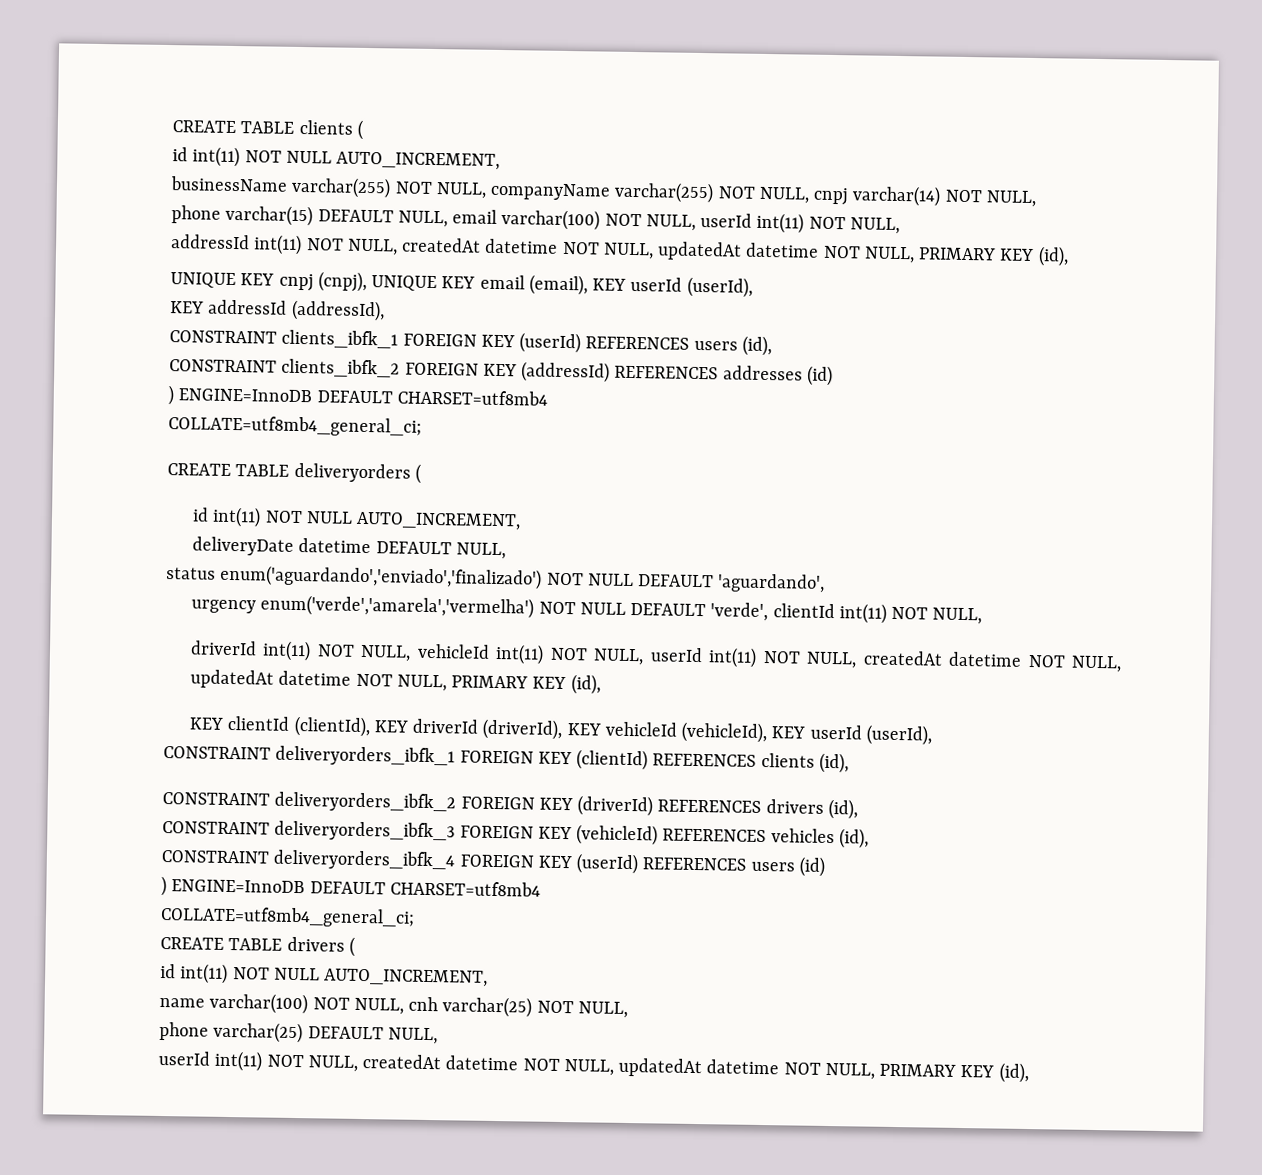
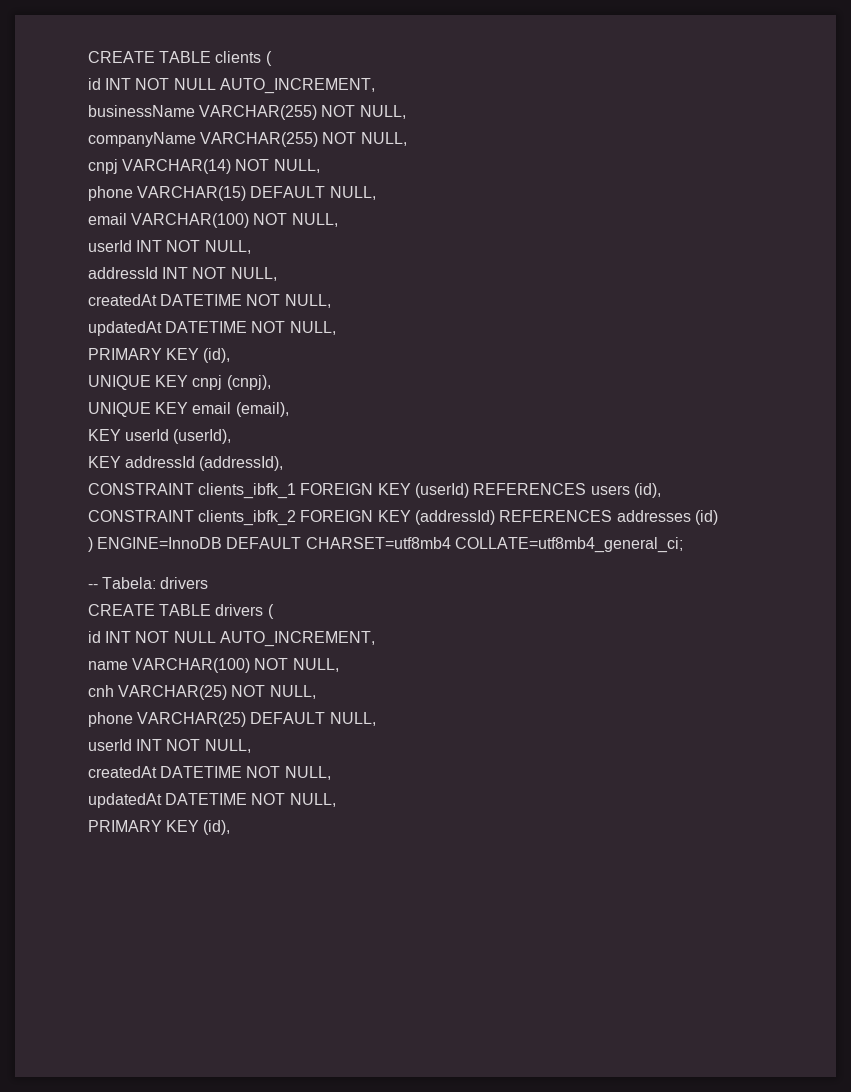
  CREATE TABLE clients (
- id int(11) NOT NULL AUTO_INCREMENT,
+ id INT NOT NULL AUTO_INCREMENT,
- businessName varchar(255) NOT NULL, companyName varchar(255) NOT NULL, cnpj varchar(14) NOT NULL,
- phone varchar(15) DEFAULT NULL, email varchar(100) NOT NULL, userId int(11) NOT NULL,
+ businessName VARCHAR(255) NOT NULL,
+ companyName VARCHAR(255) NOT NULL,
+ cnpj VARCHAR(14) NOT NULL,
+ phone VARCHAR(15) DEFAULT NULL,
+ email VARCHAR(100) NOT NULL,
+ userId INT NOT NULL,
- addressId int(11) NOT NULL, createdAt datetime NOT NULL, updatedAt datetime NOT NULL, PRIMARY KEY (id),
+ addressId INT NOT NULL,
+ createdAt DATETIME NOT NULL,
+ updatedAt DATETIME NOT NULL,
+ PRIMARY KEY (id),
- UNIQUE KEY cnpj (cnpj), UNIQUE KEY email (email), KEY userId (userId),
+ UNIQUE KEY cnpj (cnpj),
+ UNIQUE KEY email (email),
+ KEY userId (userId),
  CONSTRAINT clients_ibfk_2 FOREIGN KEY (addressId) REFERENCES addresses (id)
- ) ENGINE=InnoDB DEFAULT CHARSET=utf8mb4
- COLLATE=utf8mb4_general_ci;
- CREATE TABLE deliveryorders (
- id int(11) NOT NULL AUTO_INCREMENT,
- deliveryDate datetime DEFAULT NULL,
- status enum('aguardando','enviado','finalizado') NOT NULL DEFAULT 'aguardando',
- urgency enum('verde','amarela','vermelha') NOT NULL DEFAULT 'verde', clientId int(11) NOT NULL,
- driverId int(11) NOT NULL, vehicleId int(11) NOT NULL, userId int(11) NOT NULL, createdAt datetime NOT NULL, updatedAt datetime NOT NULL, PRIMARY KEY (id),
- KEY clientId (clientId), KEY driverId (driverId), KEY vehicleId (vehicleId), KEY userId (userId),
- CONSTRAINT deliveryorders_ibfk_1 FOREIGN KEY (clientId) REFERENCES clients (id),
- CONSTRAINT deliveryorders_ibfk_2 FOREIGN KEY (driverId) REFERENCES drivers (id),
- CONSTRAINT deliveryorders_ibfk_3 FOREIGN KEY (vehicleId) REFERENCES vehicles (id),
- CONSTRAINT deliveryorders_ibfk_4 FOREIGN KEY (userId) REFERENCES users (id)
- ) ENGINE=InnoDB DEFAULT CHARSET=utf8mb4
- COLLATE=utf8mb4_general_ci;
+ ) ENGINE=InnoDB DEFAULT CHARSET=utf8mb4 COLLATE=utf8mb4_general_ci;
+ -- Tabela: drivers
  CREATE TABLE drivers (
- id int(11) NOT NULL AUTO_INCREMENT,
+ id INT NOT NULL AUTO_INCREMENT,
- name varchar(100) NOT NULL, cnh varchar(25) NOT NULL,
- phone varchar(25) DEFAULT NULL,
- userId int(11) NOT NULL, createdAt datetime NOT NULL, updatedAt datetime NOT NULL, PRIMARY KEY (id),
+ name VARCHAR(100) NOT NULL,
+ cnh VARCHAR(25) NOT NULL,
+ phone VARCHAR(25) DEFAULT NULL,
+ userId INT NOT NULL,
+ createdAt DATETIME NOT NULL,
+ updatedAt DATETIME NOT NULL,
+ PRIMARY KEY (id),

